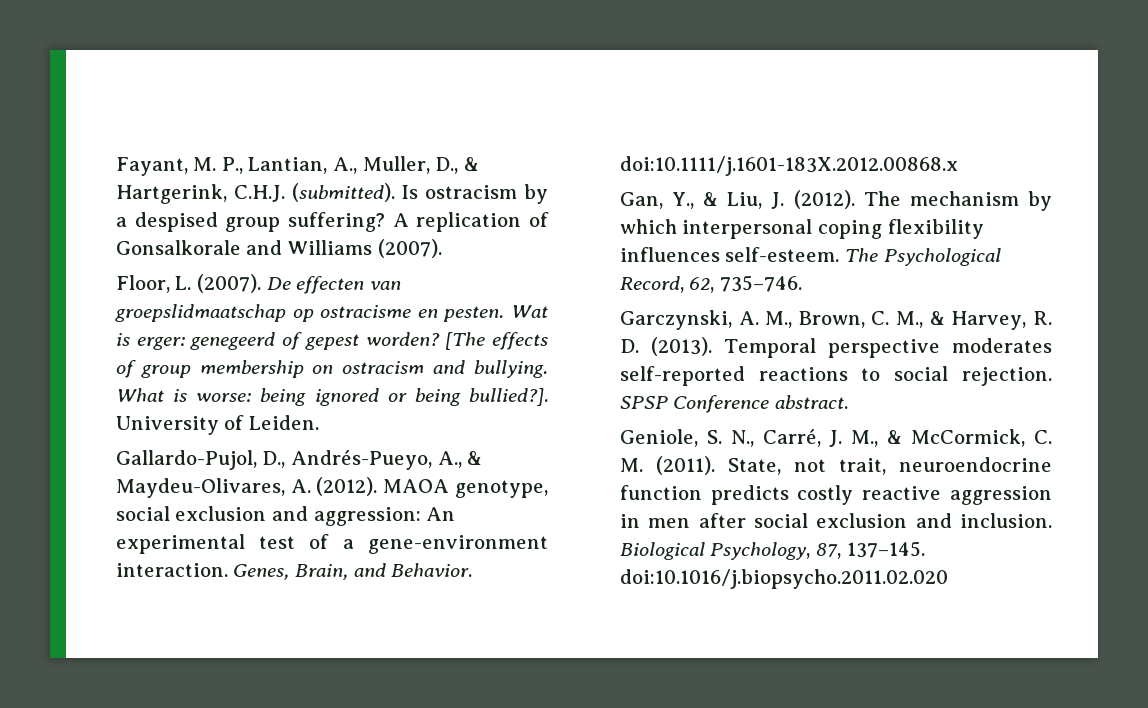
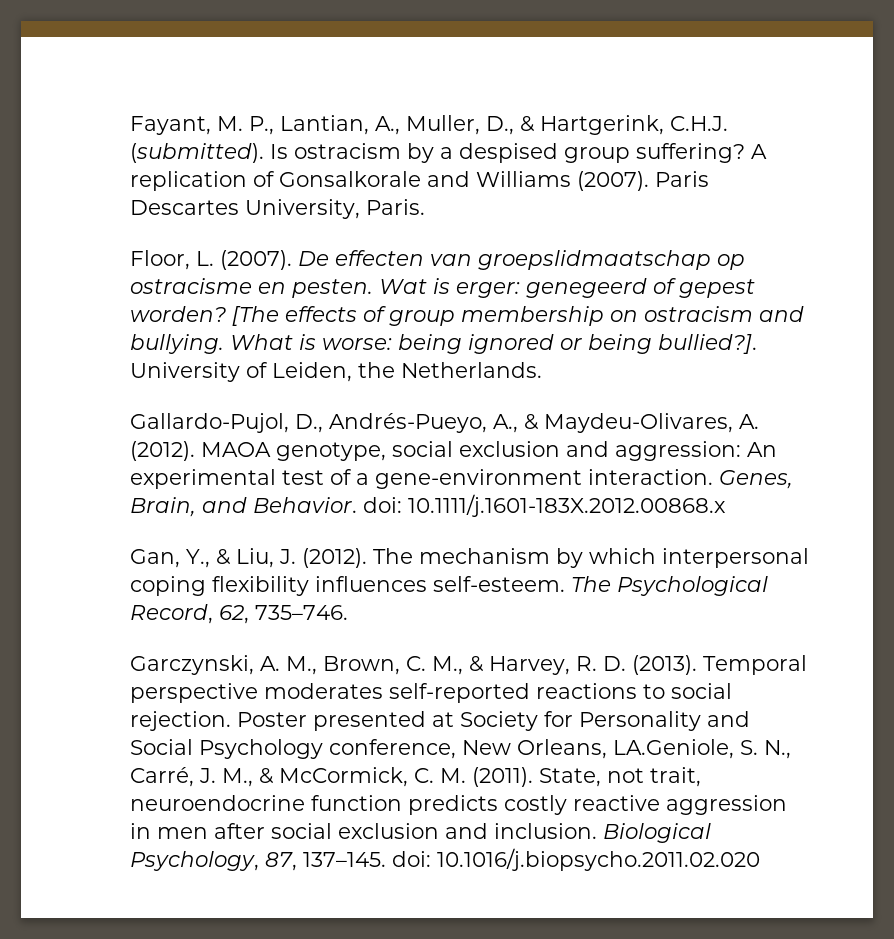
+ Paris Descartes University, Paris.
- University of Leiden.
+ University of Leiden, the Netherlands.
- Genes, Brain, and Behavior. doi:10.1111/j.1601-183X.2012.00868.x
+ Genes, Brain, and Behavior. doi: 10.1111/j.1601-183X.2012.00868.x
- SPSP Conference abstract.
- Geniole, S. N., Carré, J. M., & McCormick, C. M. (2011).
+ Poster presented at Society for Personality and Social Psychology conference, New Orleans, LA.Geniole, S. N., Carré, J. M., & McCormick, C. M. (2011).
- Biological Psychology, 87, 137–145. doi:10.1016/j.biopsycho.2011.02.020
+ Biological Psychology, 87, 137–145. doi: 10.1016/j.biopsycho.2011.02.020

